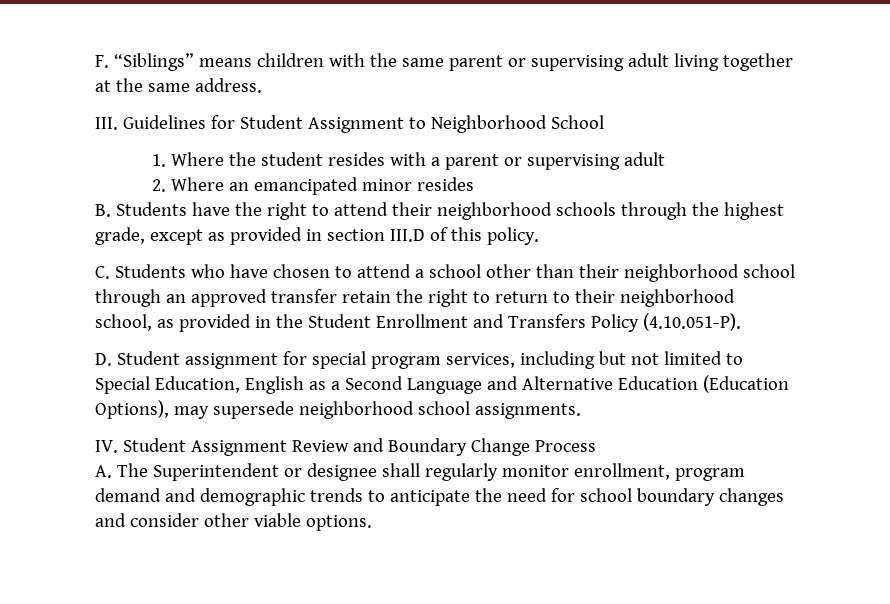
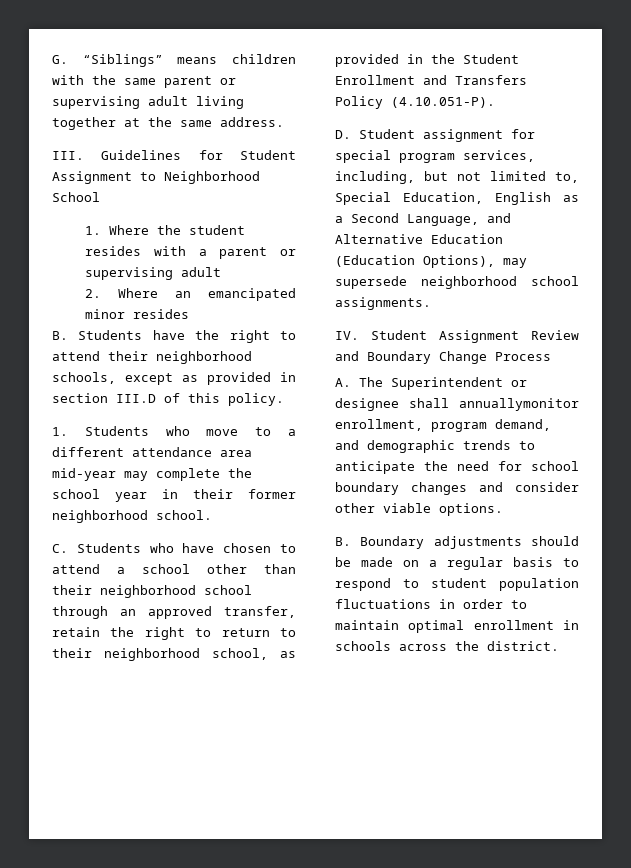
- F. “Siblings” means children with the same parent or supervising adult living together at the same address.
+ G. “Siblings” means children with the same parent or supervising adult living together at the same address.
- B. Students have the right to attend their neighborhood schools through the highest grade, except as provided in section III.D of this policy.
+ B. Students have the right to attend their neighborhood schools, except as provided in section III.D of this policy.
+ 1. Students who move to a different attendance area mid-year may complete the school year in their former neighborhood school.
- C. Students who have chosen to attend a school other than their neighborhood school through an approved transfer retain the right to return to their neighborhood school, as provided in the Student Enrollment and Transfers Policy (4.10.051-P).
+ C. Students who have chosen to attend a school other than their neighborhood school through an approved transfer, retain the right to return to their neighborhood school, as provided in the Student Enrollment and Transfers Policy (4.10.051-P).
- D. Student assignment for special program services, including but not limited to Special Education, English as a Second Language and Alternative Education (Education Options), may supersede neighborhood school assignments.
+ D. Student assignment for special program services, including, but not limited to, Special Education, English as a Second Language, and Alternative Education (Education Options), may supersede neighborhood school assignments.
- A. The Superintendent or designee shall regularly monitor enrollment, program demand and demographic trends to anticipate the need for school boundary changes and consider other viable options.
+ A. The Superintendent or designee shall annuallymonitor enrollment, program demand, and demographic trends to anticipate the need for school boundary changes and consider other viable options.
+ B. Boundary adjustments should be made on a regular basis to respond to student population fluctuations in order to maintain optimal enrollment in schools across the district.

